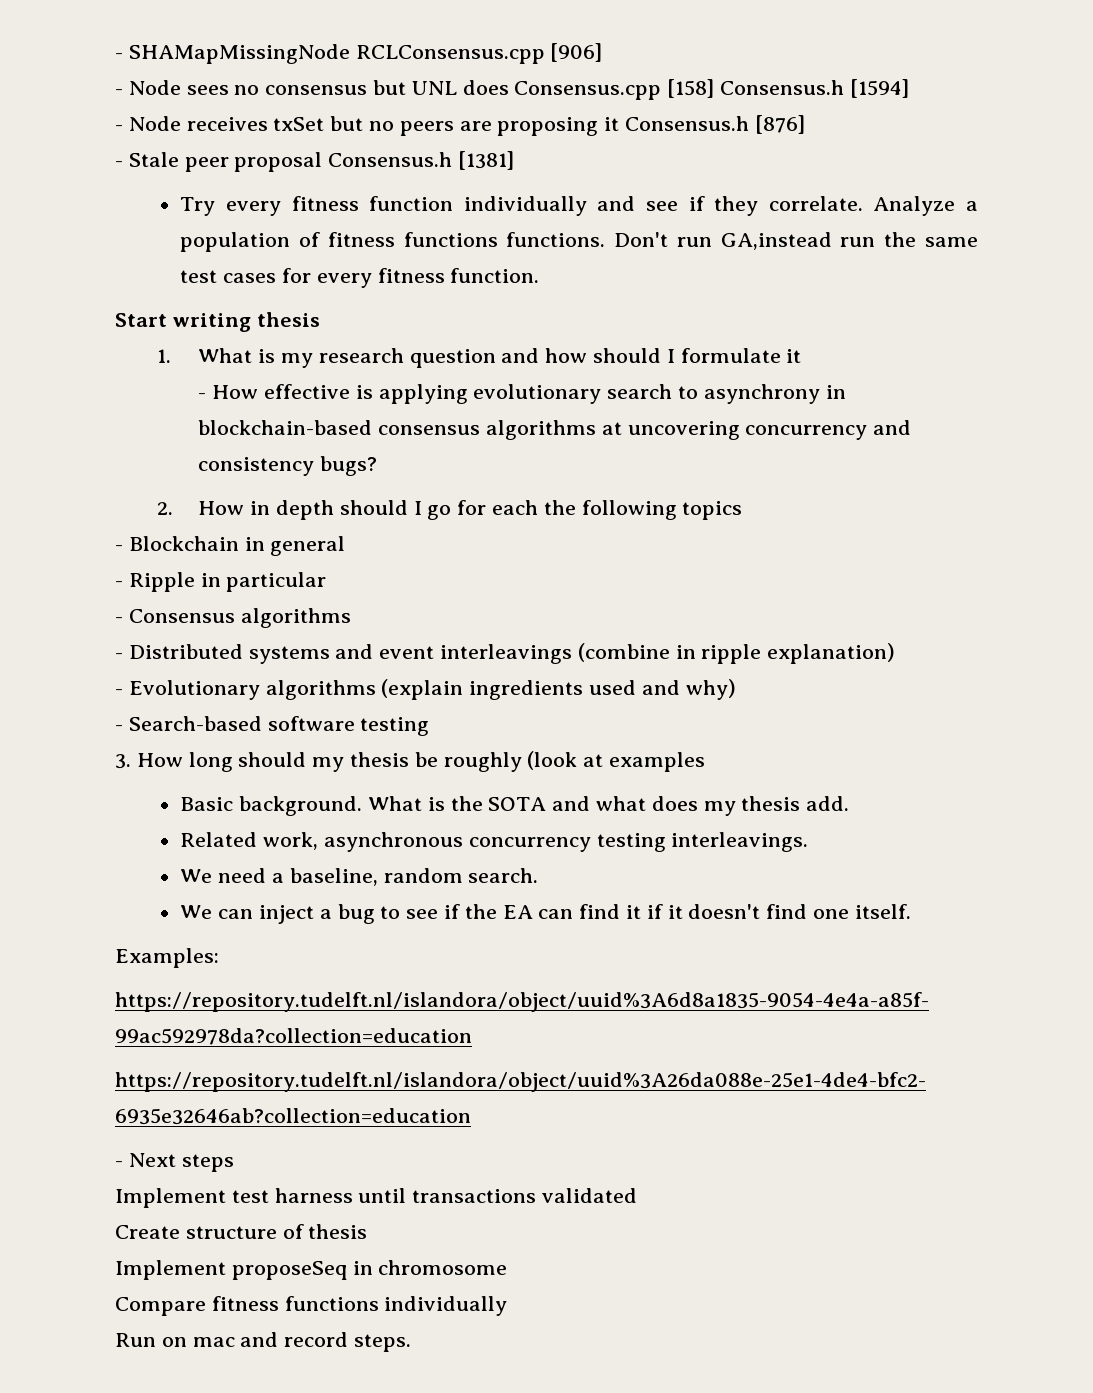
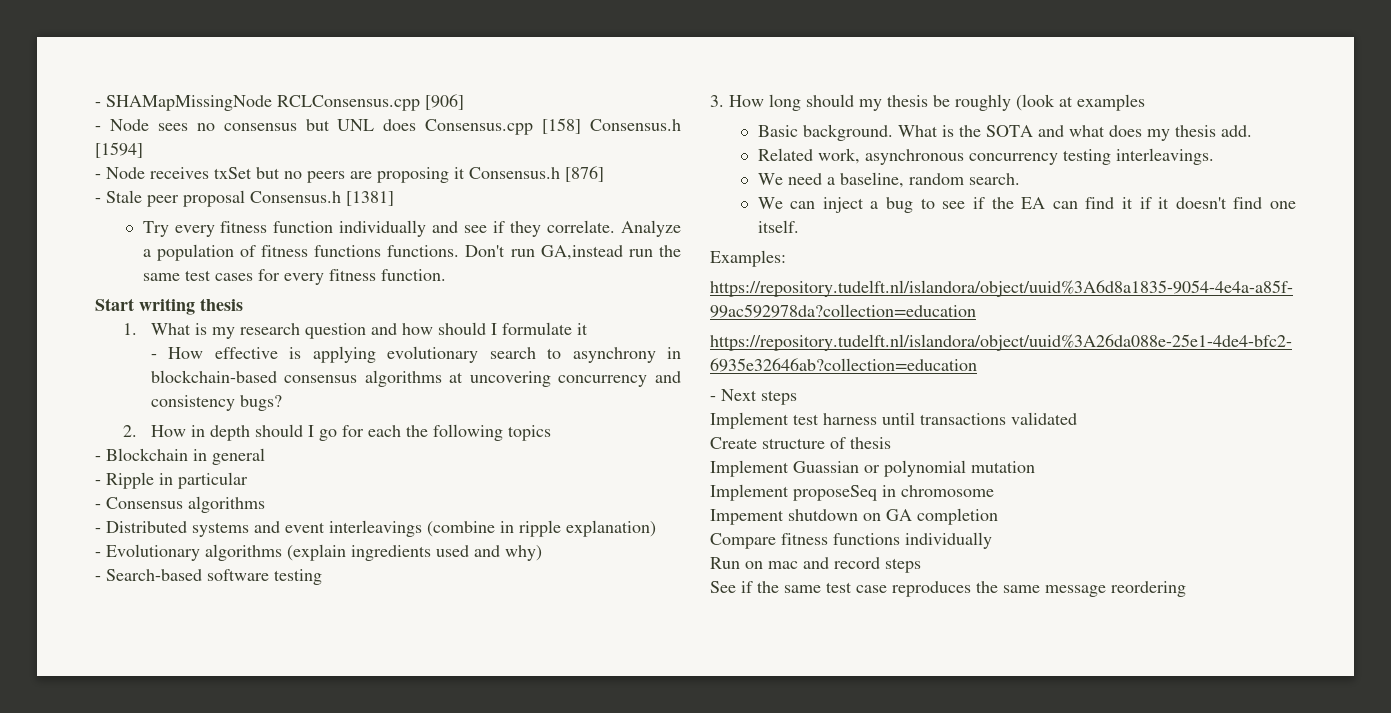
+ Implement Guassian or polynomial mutation
+ Impement shutdown on GA completion
- Run on mac and record steps.
+ Run on mac and record steps
+ See if the same test case reproduces the same message reordering

